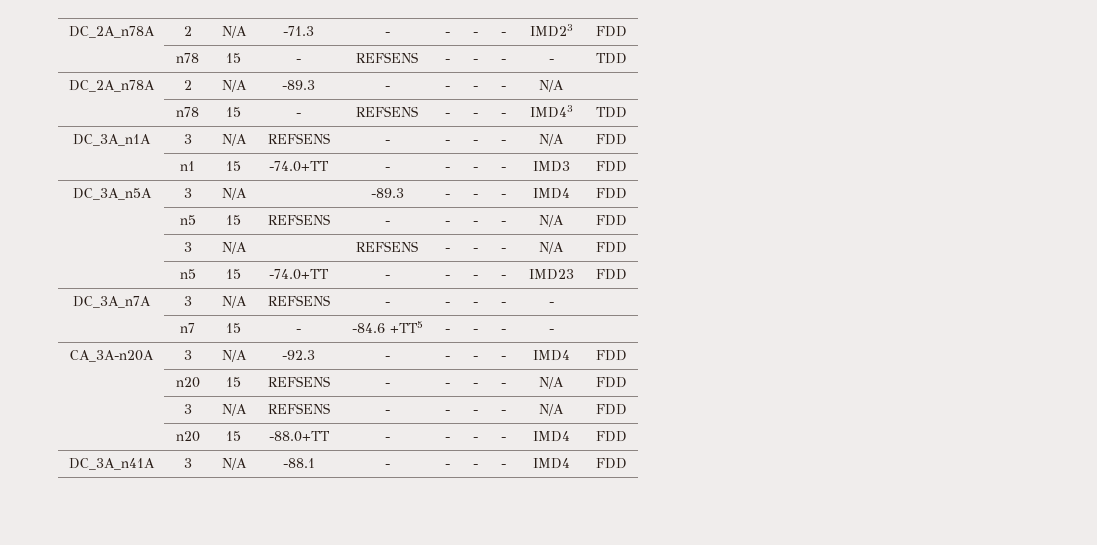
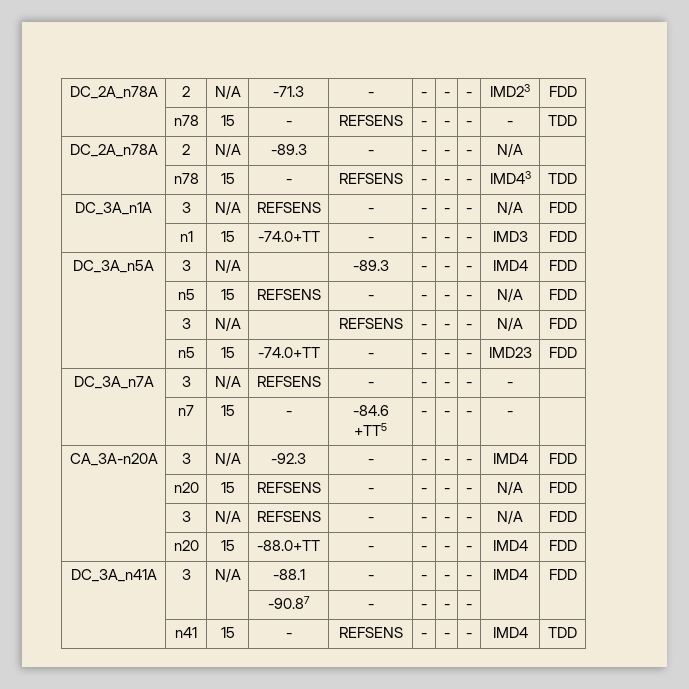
+ | | | -90.87 | - | - | - | - | |
+ | n41 | 15 | - | REFSENS | - | - | - | IMD4 | TDD

